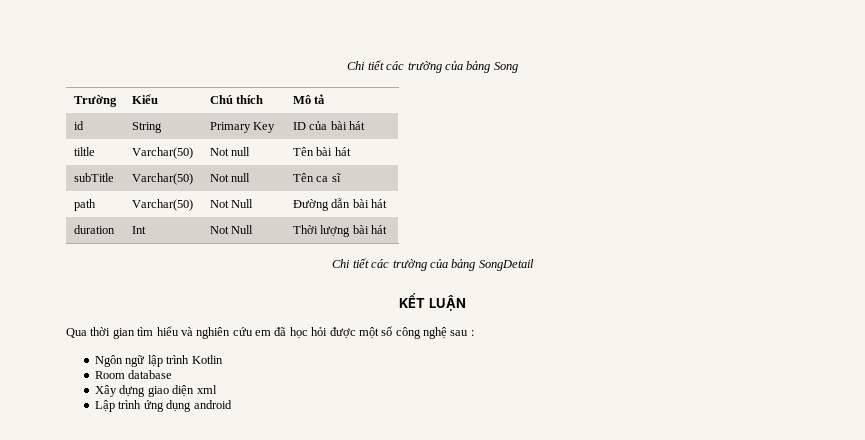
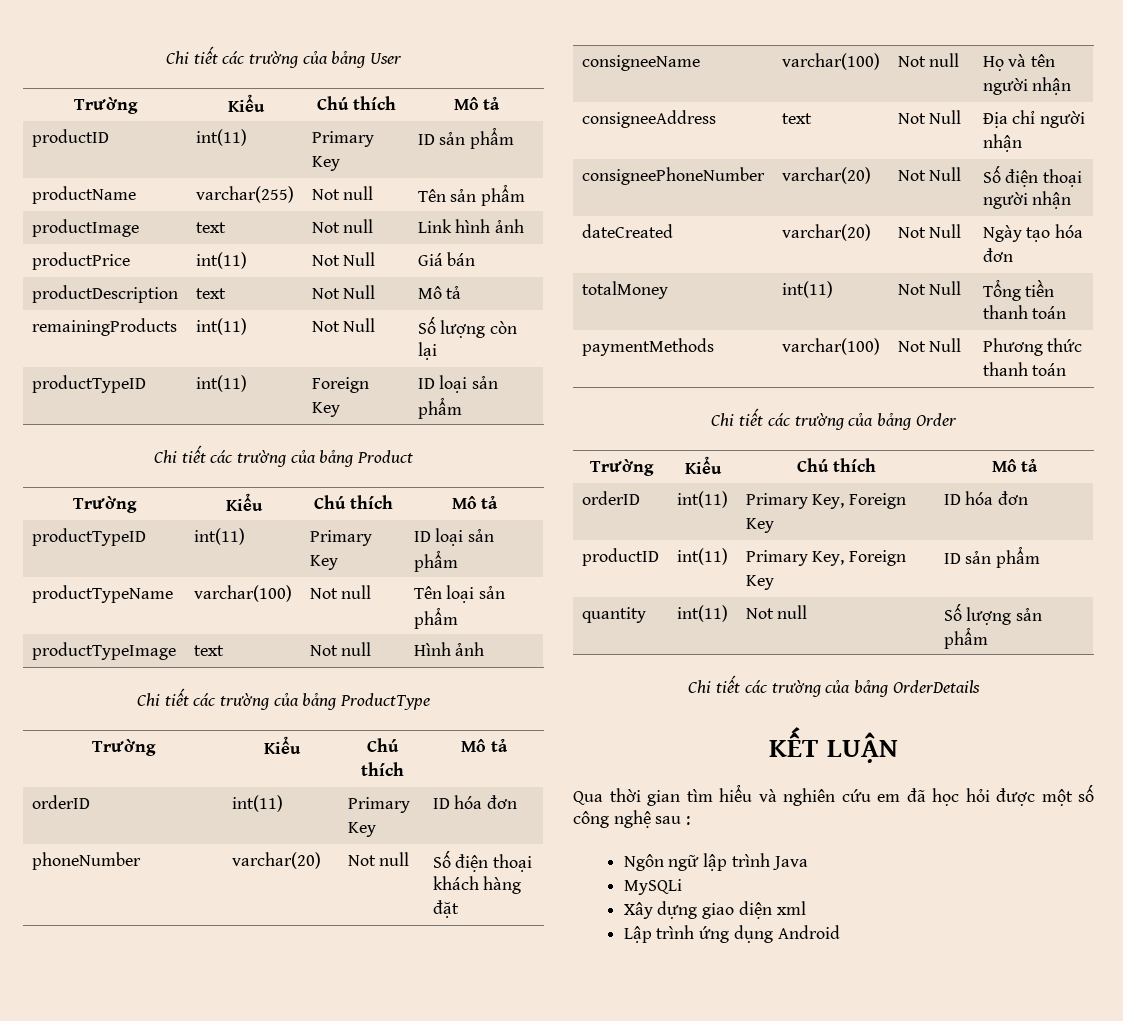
- Chi tiết các trường của bảng Song
+ Chi tiết các trường của bảng User
  Trường | Kiểu | Chú thích | Mô tả
- id | String | Primary Key | ID của bài hát
- tiltle | Varchar(50) | Not null | Tên bài hát
- subTitle | Varchar(50) | Not null | Tên ca sĩ
- path | Varchar(50) | Not Null | Đường dẫn bài hát
- duration | Int | Not Null | Thời lượng bài hát
- Chi tiết các trường của bảng SongDetail
+ productID | int(11) | Primary Key | ID sản phẩm
+ productName | varchar(255) | Not null | Tên sản phẩm
+ productImage | text | Not null | Link hình ảnh
+ productPrice | int(11) | Not Null | Giá bán
+ productDescription | text | Not Null | Mô tả
+ remainingProducts | int(11) | Not Null | Số lượng còn lại
+ productTypeID | int(11) | Foreign Key | ID loại sản phẩm
+ Chi tiết các trường của bảng Product
+ Trường | Kiểu | Chú thích | Mô tả
+ productTypeID | int(11) | Primary Key | ID loại sản phẩm
+ productTypeName | varchar(100) | Not null | Tên loại sản phẩm
+ productTypeImage | text | Not null | Hình ảnh
+ Chi tiết các trường của bảng ProductType
+ Trường | Kiểu | Chú thích | Mô tả
+ orderID | int(11) | Primary Key | ID hóa đơn
+ phoneNumber | varchar(20) | Not null | Số điện thoại khách hàng đặt
+ consigneeName | varchar(100) | Not null | Họ và tên người nhận
+ consigneeAddress | text | Not Null | Địa chỉ người nhận
+ consigneePhoneNumber | varchar(20) | Not Null | Số điện thoại người nhận
+ dateCreated | varchar(20) | Not Null | Ngày tạo hóa đơn
+ totalMoney | int(11) | Not Null | Tổng tiền thanh toán
+ paymentMethods | varchar(100) | Not Null | Phương thức thanh toán
+ Chi tiết các trường của bảng Order
+ Trường | Kiểu | Chú thích | Mô tả
+ orderID | int(11) | Primary Key, Foreign Key | ID hóa đơn
+ productID | int(11) | Primary Key, Foreign Key | ID sản phẩm
+ quantity | int(11) | Not null | Số lượng sản phẩm
+ Chi tiết các trường của bảng OrderDetails
- Ngôn ngữ lập trình Kotlin
- Room database
+ Ngôn ngữ lập trình Java
+ MySQLi
- Lập trình ứng dụng android
+ Lập trình ứng dụng Android

